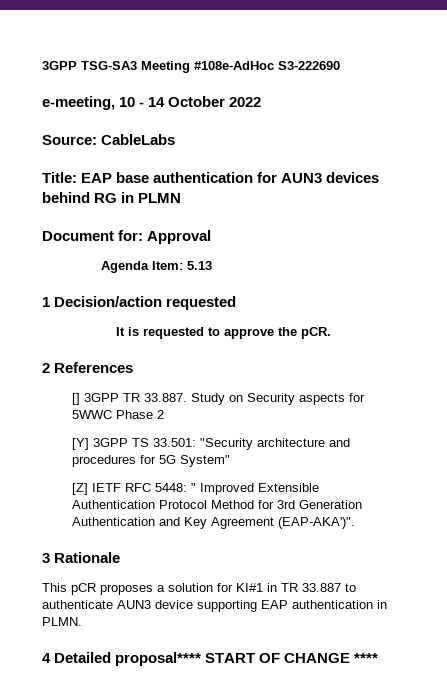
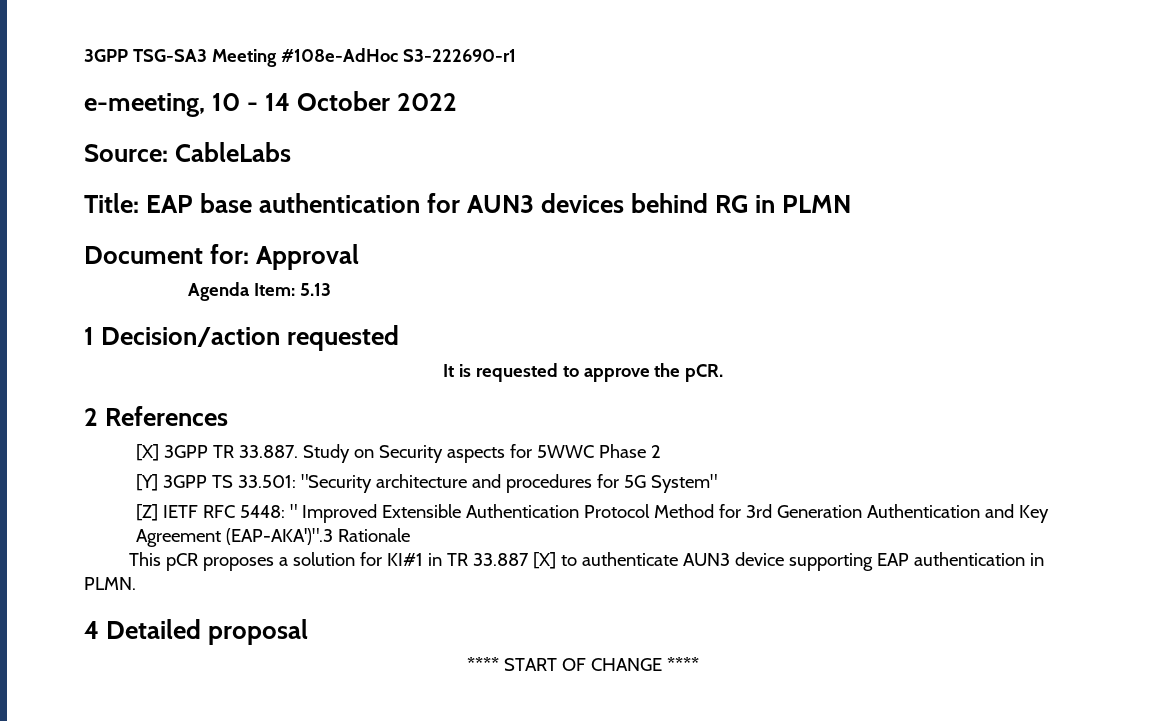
- 3GPP TSG-SA3 Meeting #108e-AdHoc S3-222690
+ 3GPP TSG-SA3 Meeting #108e-AdHoc S3-222690-r1
- [] 3GPP TR 33.887. Study on Security aspects for 5WWC Phase 2
+ [X] 3GPP TR 33.887. Study on Security aspects for 5WWC Phase 2
- [Z] IETF RFC 5448: " Improved Extensible Authentication Protocol Method for 3rd Generation Authentication and Key Agreement (EAP-AKA')".
- 3 Rationale
+ [Z] IETF RFC 5448: " Improved Extensible Authentication Protocol Method for 3rd Generation Authentication and Key Agreement (EAP-AKA')".3 Rationale
- This pCR proposes a solution for KI#1 in TR 33.887 to authenticate AUN3 device supporting EAP authentication in PLMN.
+ This pCR proposes a solution for KI#1 in TR 33.887 [X] to authenticate AUN3 device supporting EAP authentication in PLMN.
- 4 Detailed proposal**** START OF CHANGE ****
+ 4 Detailed proposal
+ **** START OF CHANGE ****

